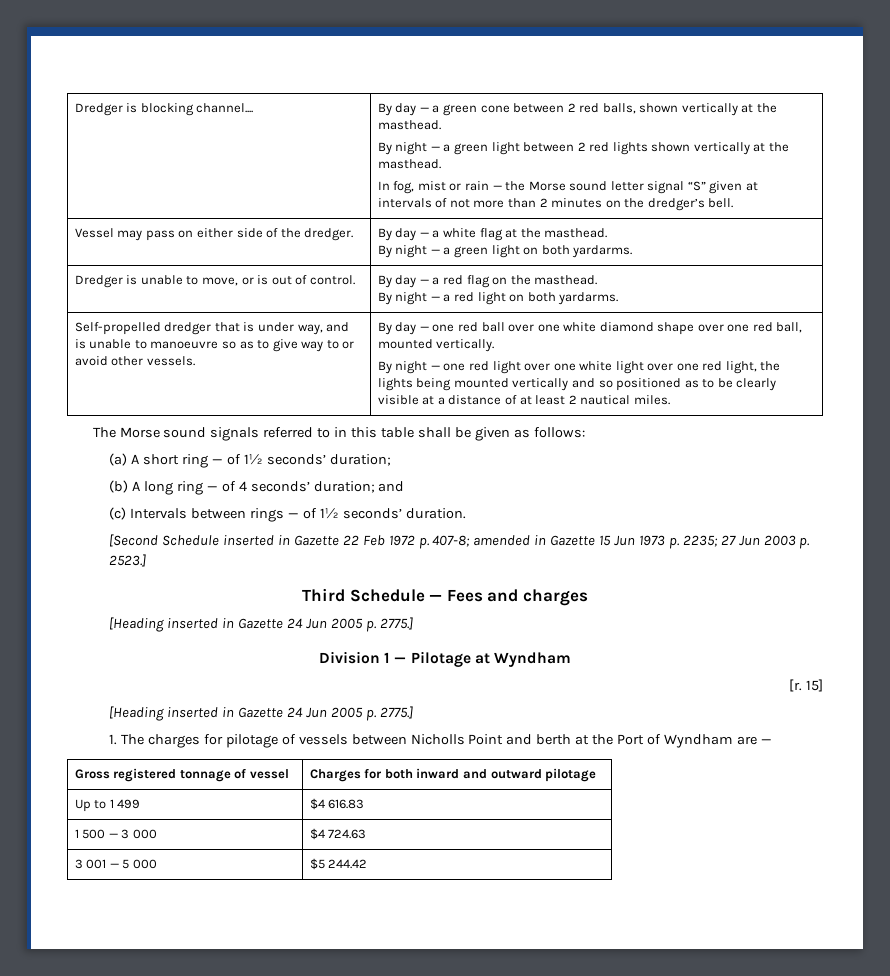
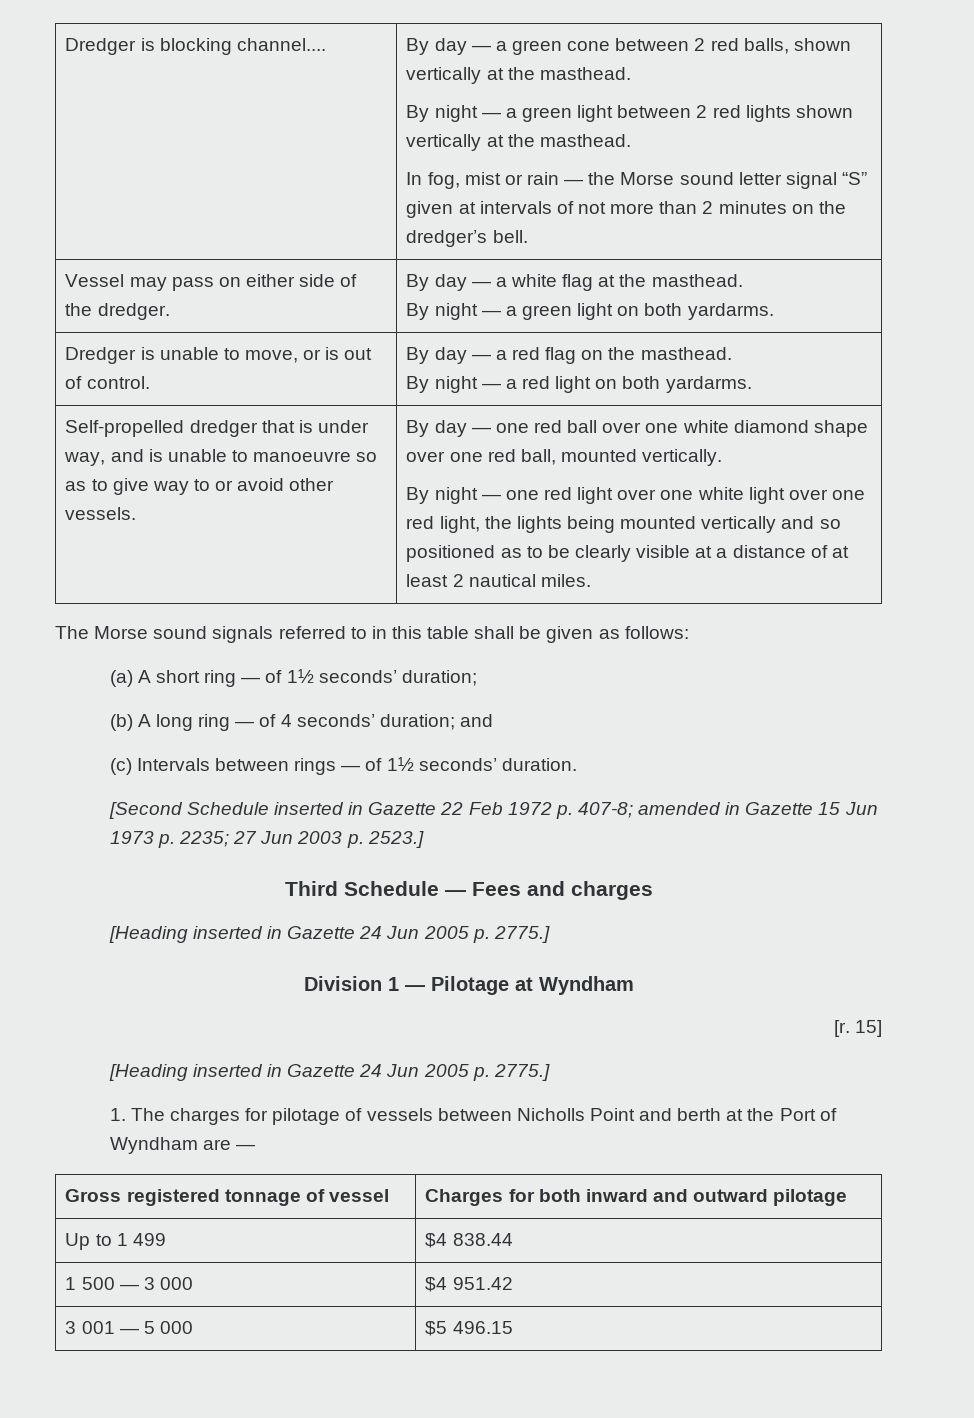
- Up to 1 499 | $4 616.83
+ Up to 1 499 | $4 838.44
- 1 500 — 3 000 | $4 724.63
+ 1 500 — 3 000 | $4 951.42
- 3 001 — 5 000 | $5 244.42
+ 3 001 — 5 000 | $5 496.15

